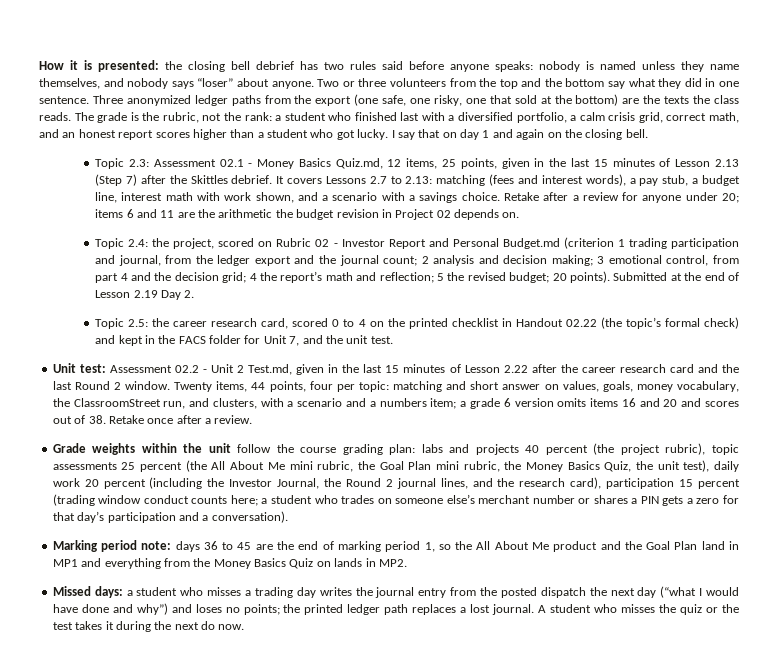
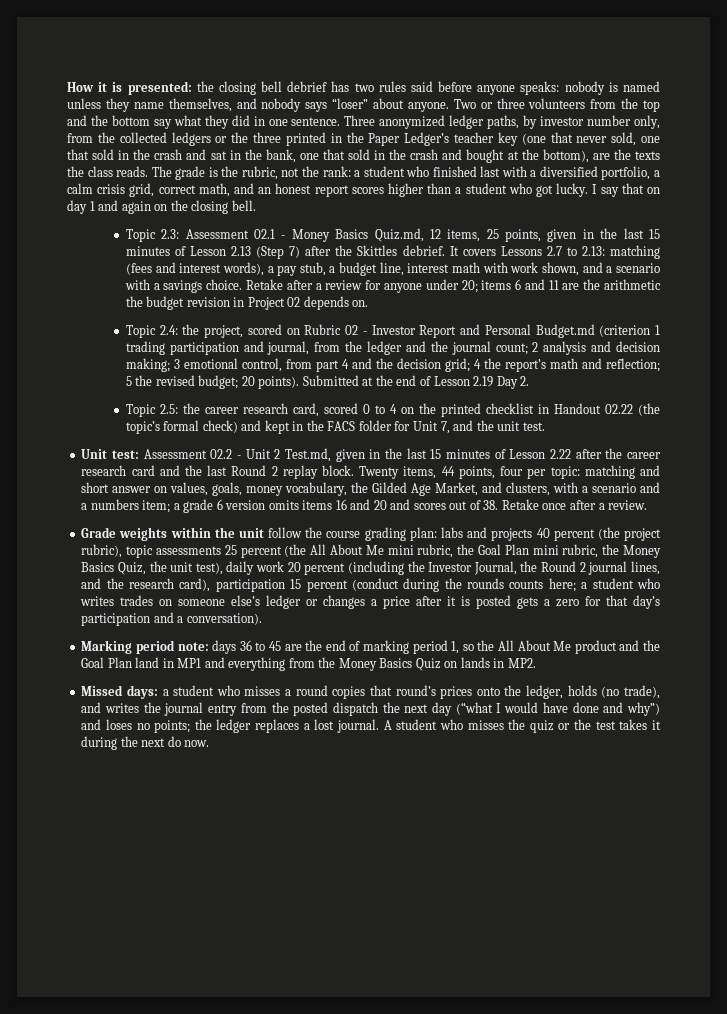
- Three anonymized ledger paths from the export (one safe, one risky, one that sold at the bottom) are the texts the class reads.
+ Three anonymized ledger paths, by investor number only, from the collected ledgers or the three printed in the Paper Ledger’s teacher key (one that never sold, one that sold in the crash and sat in the bank, one that sold in the crash and bought at the bottom), are the texts the class reads.
- Topic 2.4: the project, scored on Rubric 02 - Investor Report and Personal Budget.md (criterion 1 trading participation and journal, from the ledger export and the journal count; 2 analysis and decision making; 3 emotional control, from part 4 and the decision grid; 4 the report’s math and reflection; 5 the revised budget; 20 points).
+ Topic 2.4: the project, scored on Rubric 02 - Investor Report and Personal Budget.md (criterion 1 trading participation and journal, from the ledger and the journal count; 2 analysis and decision making; 3 emotional control, from part 4 and the decision grid; 4 the report’s math and reflection; 5 the revised budget; 20 points).
- Unit test: Assessment 02.2 - Unit 2 Test.md, given in the last 15 minutes of Lesson 2.22 after the career research card and the last Round 2 window.
+ Unit test: Assessment 02.2 - Unit 2 Test.md, given in the last 15 minutes of Lesson 2.22 after the career research card and the last Round 2 replay block.
- Twenty items, 44 points, four per topic: matching and short answer on values, goals, money vocabulary, the ClassroomStreet run, and clusters, with a scenario and a numbers item; a grade 6 version omits items 16 and 20 and scores out of 38. Retake once after a review.
+ Twenty items, 44 points, four per topic: matching and short answer on values, goals, money vocabulary, the Gilded Age Market, and clusters, with a scenario and a numbers item; a grade 6 version omits items 16 and 20 and scores out of 38. Retake once after a review.
- labs and projects 40 percent (the project rubric), topic assessments 25 percent (the All About Me mini rubric, the Goal Plan mini rubric, the Money Basics Quiz, the unit test), daily work 20 percent (including the Investor Journal, the Round 2 journal lines, and the research card), participation 15 percent (trading window conduct counts here;
+ labs and projects 40 percent (the project rubric), topic assessments 25 percent (the All About Me mini rubric, the Goal Plan mini rubric, the Money Basics Quiz, the unit test), daily work 20 percent (including the Investor Journal, the Round 2 journal lines, and the research card), participation 15 percent (conduct during the rounds counts here;
- a student who trades on someone else’s merchant number or shares a PIN gets a zero for that day’s participation and a conversation).
+ a student who writes trades on someone else’s ledger or changes a price after it is posted gets a zero for that day’s participation and a conversation).
- Missed days: a student who misses a trading day writes the journal entry from the posted dispatch the next day (“what I would have done and why”) and loses no points; the printed ledger path replaces a lost journal.
+ Missed days: a student who misses a round copies that round’s prices onto the ledger, holds (no trade), and writes the journal entry from the posted dispatch the next day (“what I would have done and why”) and loses no points; the ledger replaces a lost journal.

